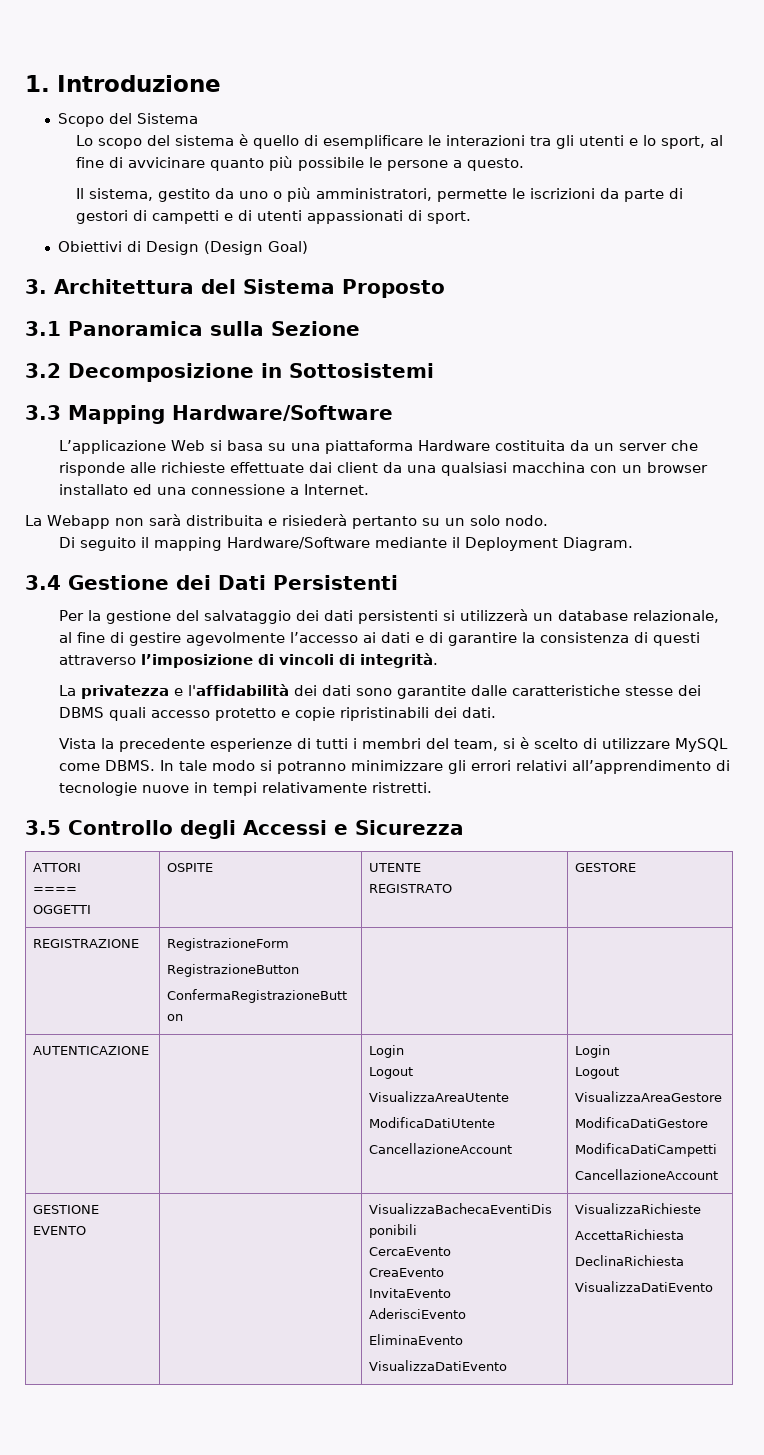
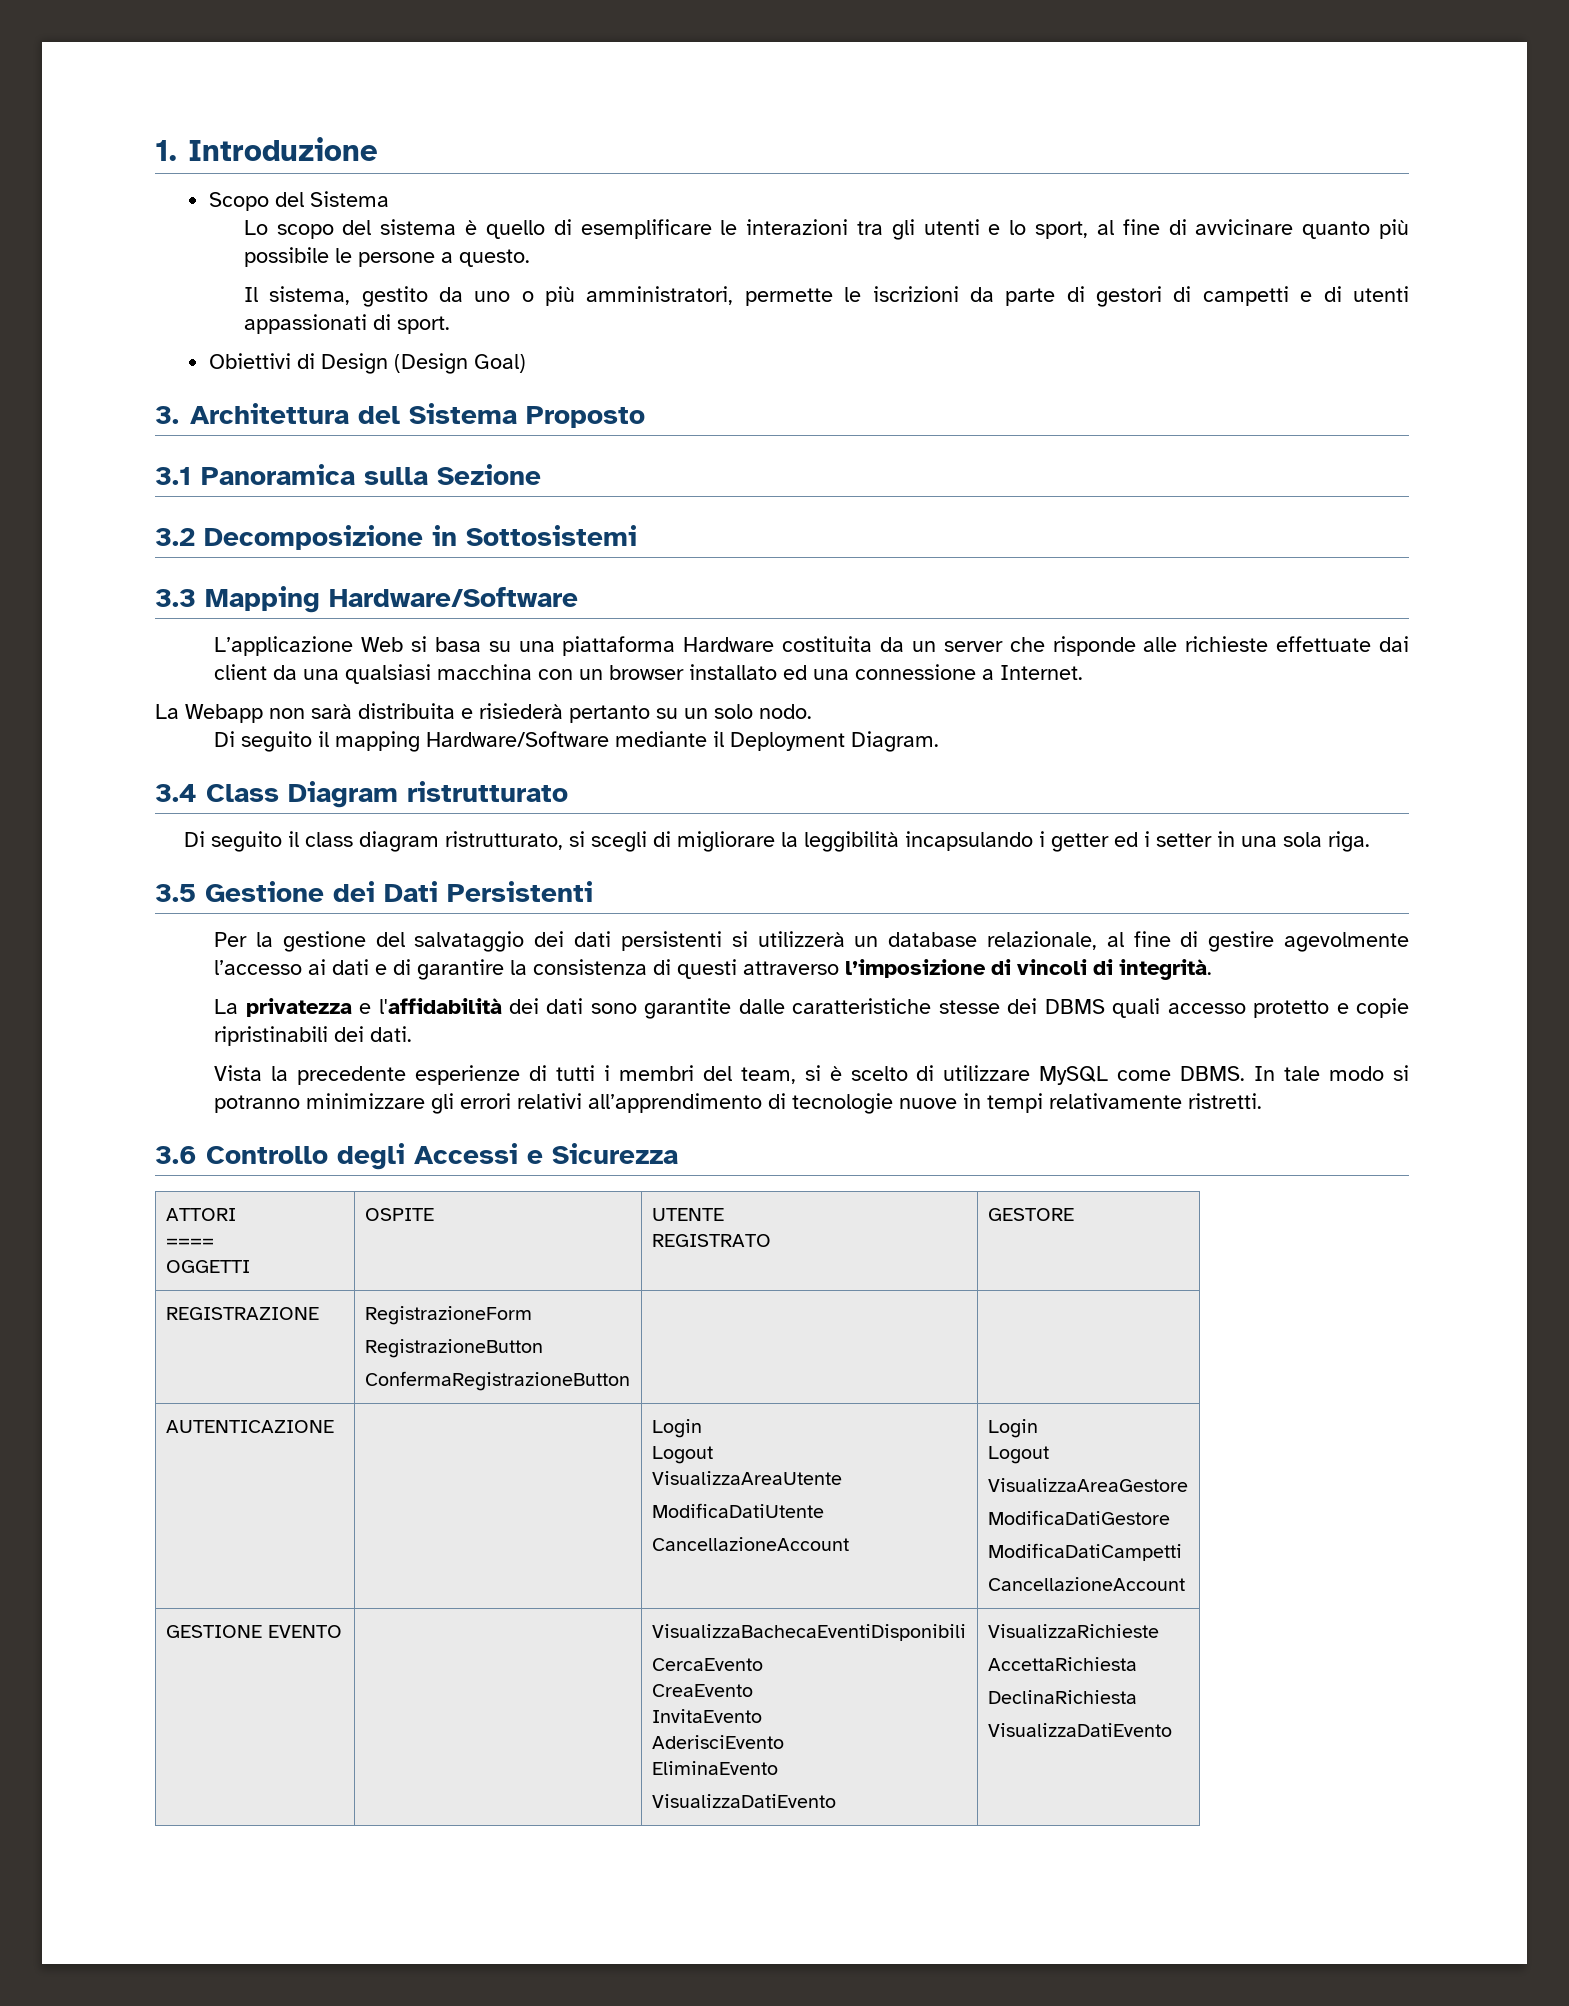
- 3.4 Gestione dei Dati Persistenti
+ 3.4 Class Diagram ristrutturato
+ Di seguito il class diagram ristrutturato, si scegli di migliorare la leggibilità incapsulando i getter ed i setter in una sola riga.
+ 3.5 Gestione dei Dati Persistenti
- 3.5 Controllo degli Accessi e Sicurezza
+ 3.6 Controllo degli Accessi e Sicurezza

